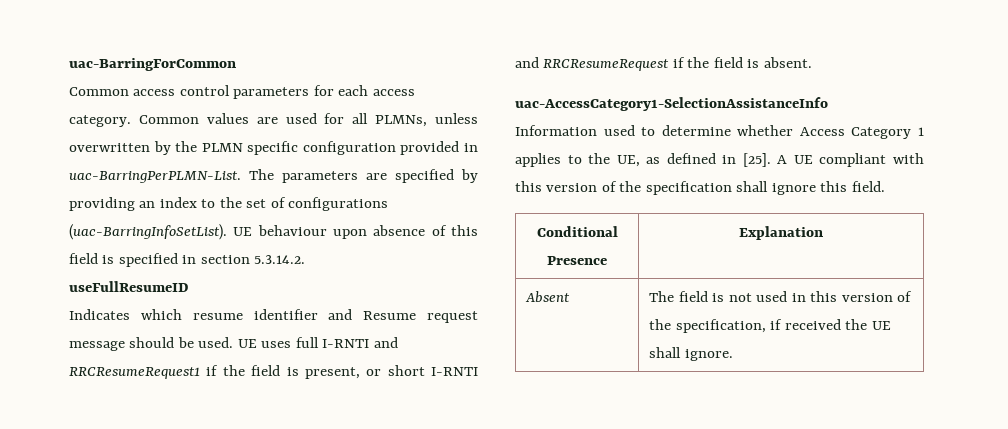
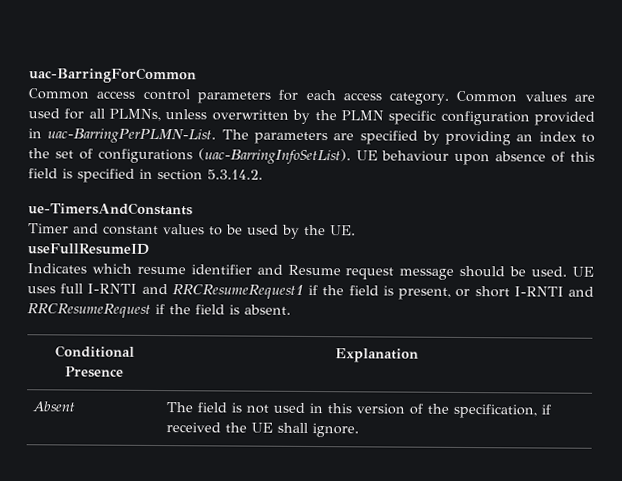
+ ue-TimersAndConstants
+ Timer and constant values to be used by the UE.
- uac-AccessCategory1-SelectionAssistanceInfo
- Information used to determine whether Access Category 1 applies to the UE, as defined in [25]. A UE compliant with this version of the specification shall ignore this field.

